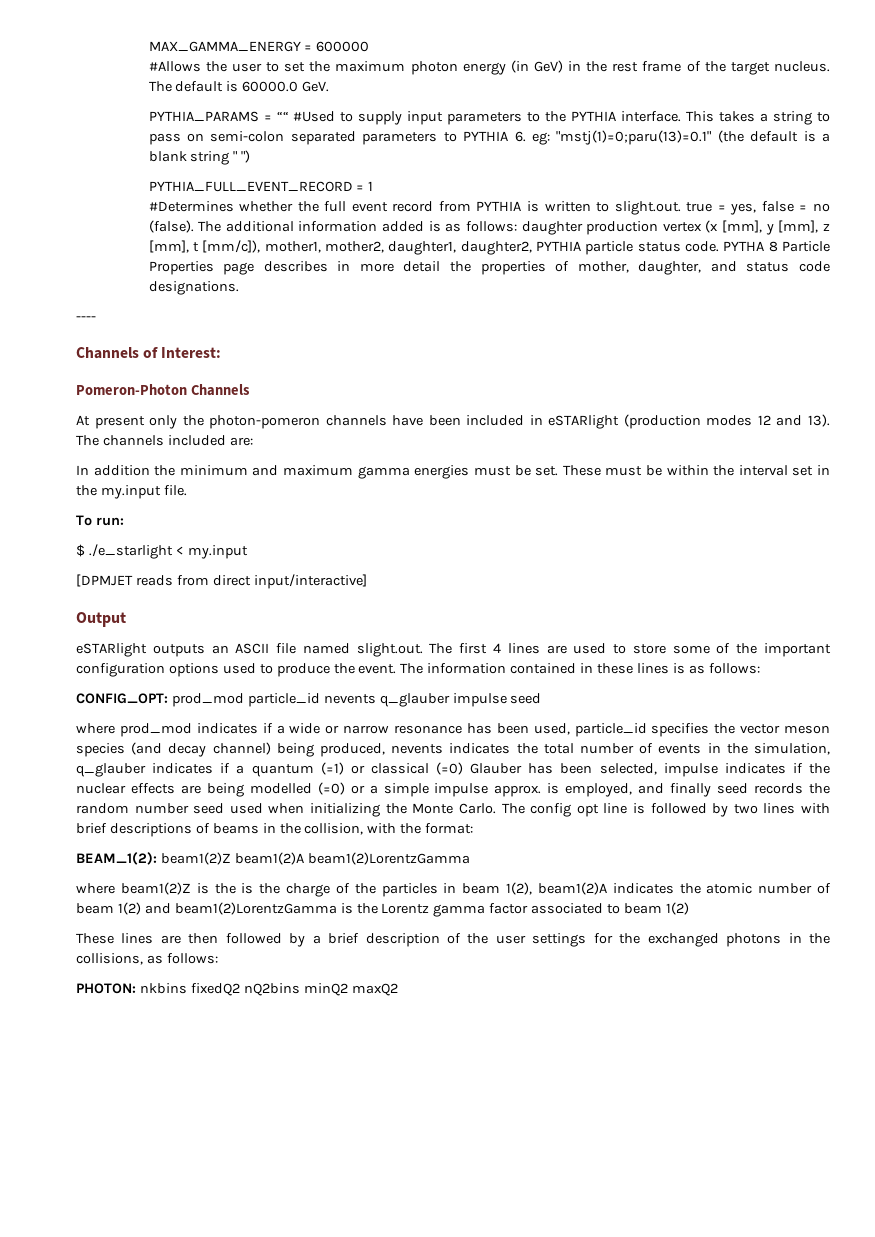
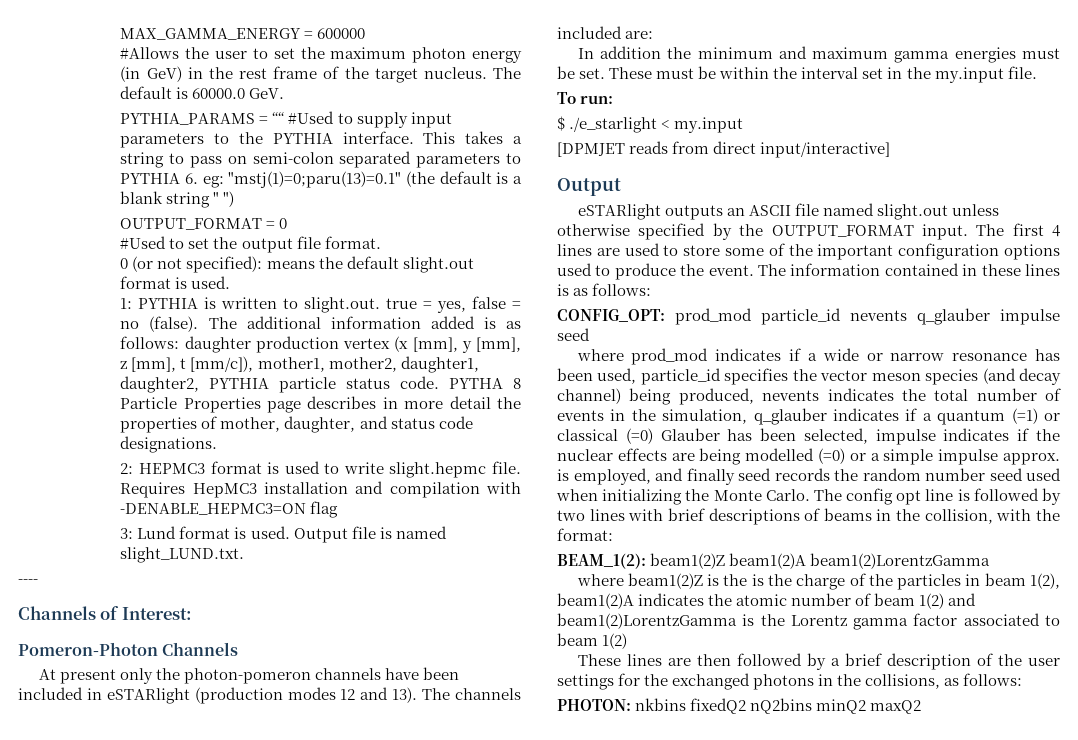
- PYTHIA_FULL_EVENT_RECORD = 1
- #Determines whether the full event record from PYTHIA is written to slight.out. true = yes, false = no (false).
+ OUTPUT_FORMAT = 0
+ #Used to set the output file format.
+ 0 (or not specified): means the default slight.out format is used.
+ 1: PYTHIA is written to slight.out. true = yes, false = no (false).
+ 2: HEPMC3 format is used to write slight.hepmc file. Requires HepMC3 installation and compilation with -DENABLE_HEPMC3=ON flag
+ 3: Lund format is used. Output file is named slight_LUND.txt.
- eSTARlight outputs an ASCII file named slight.out. The first 4 lines are used to store some of the important configuration options used to produce the event.
+ eSTARlight outputs an ASCII file named slight.out unless otherwise specified by the OUTPUT_FORMAT input. The first 4 lines are used to store some of the important configuration options used to produce the event.

